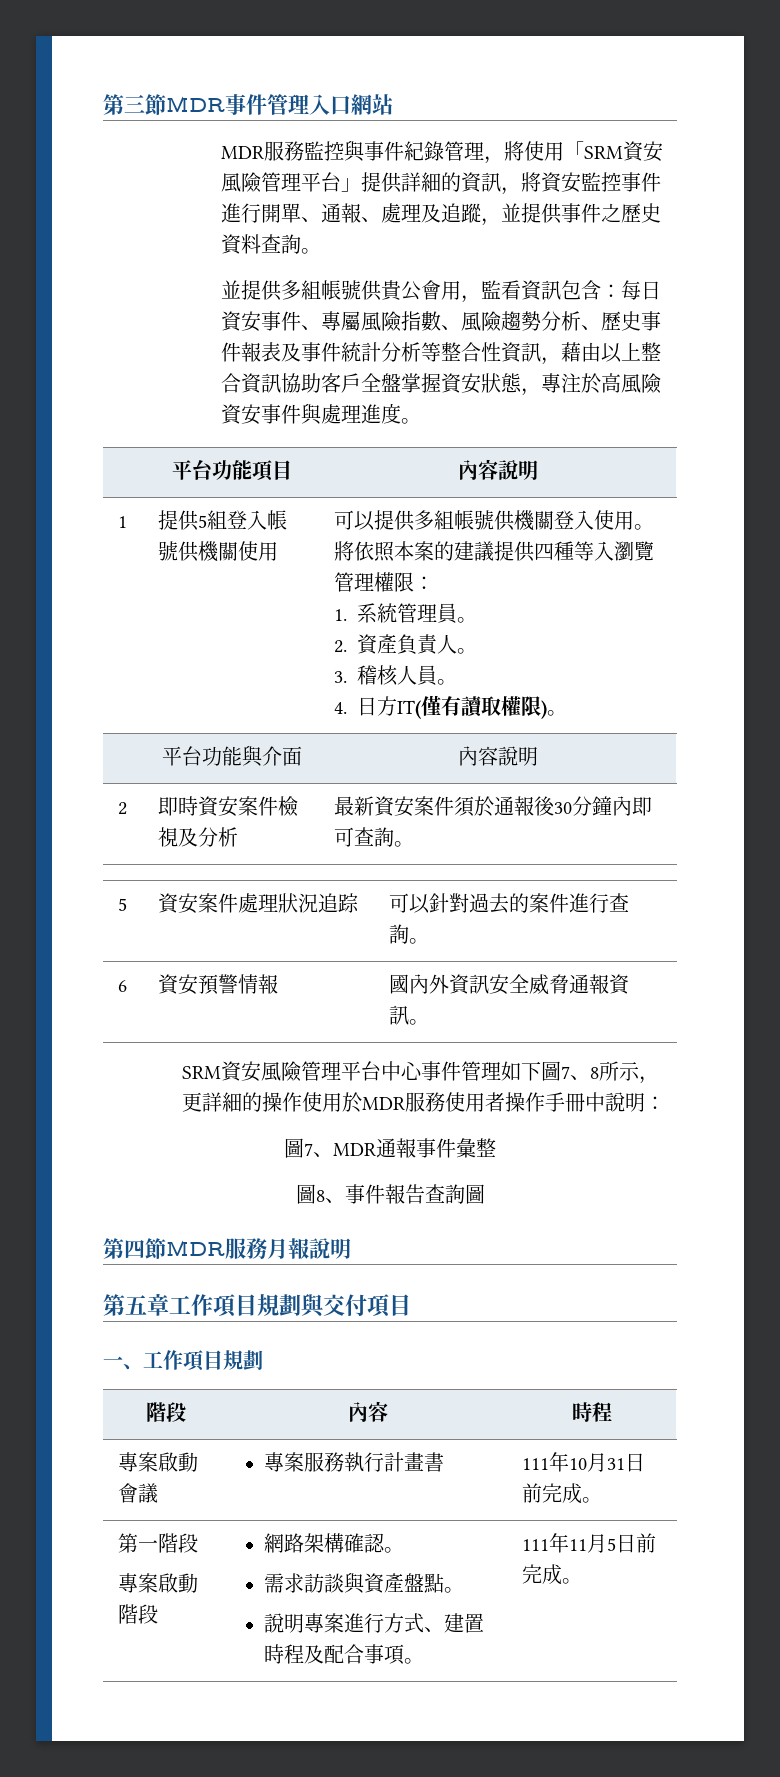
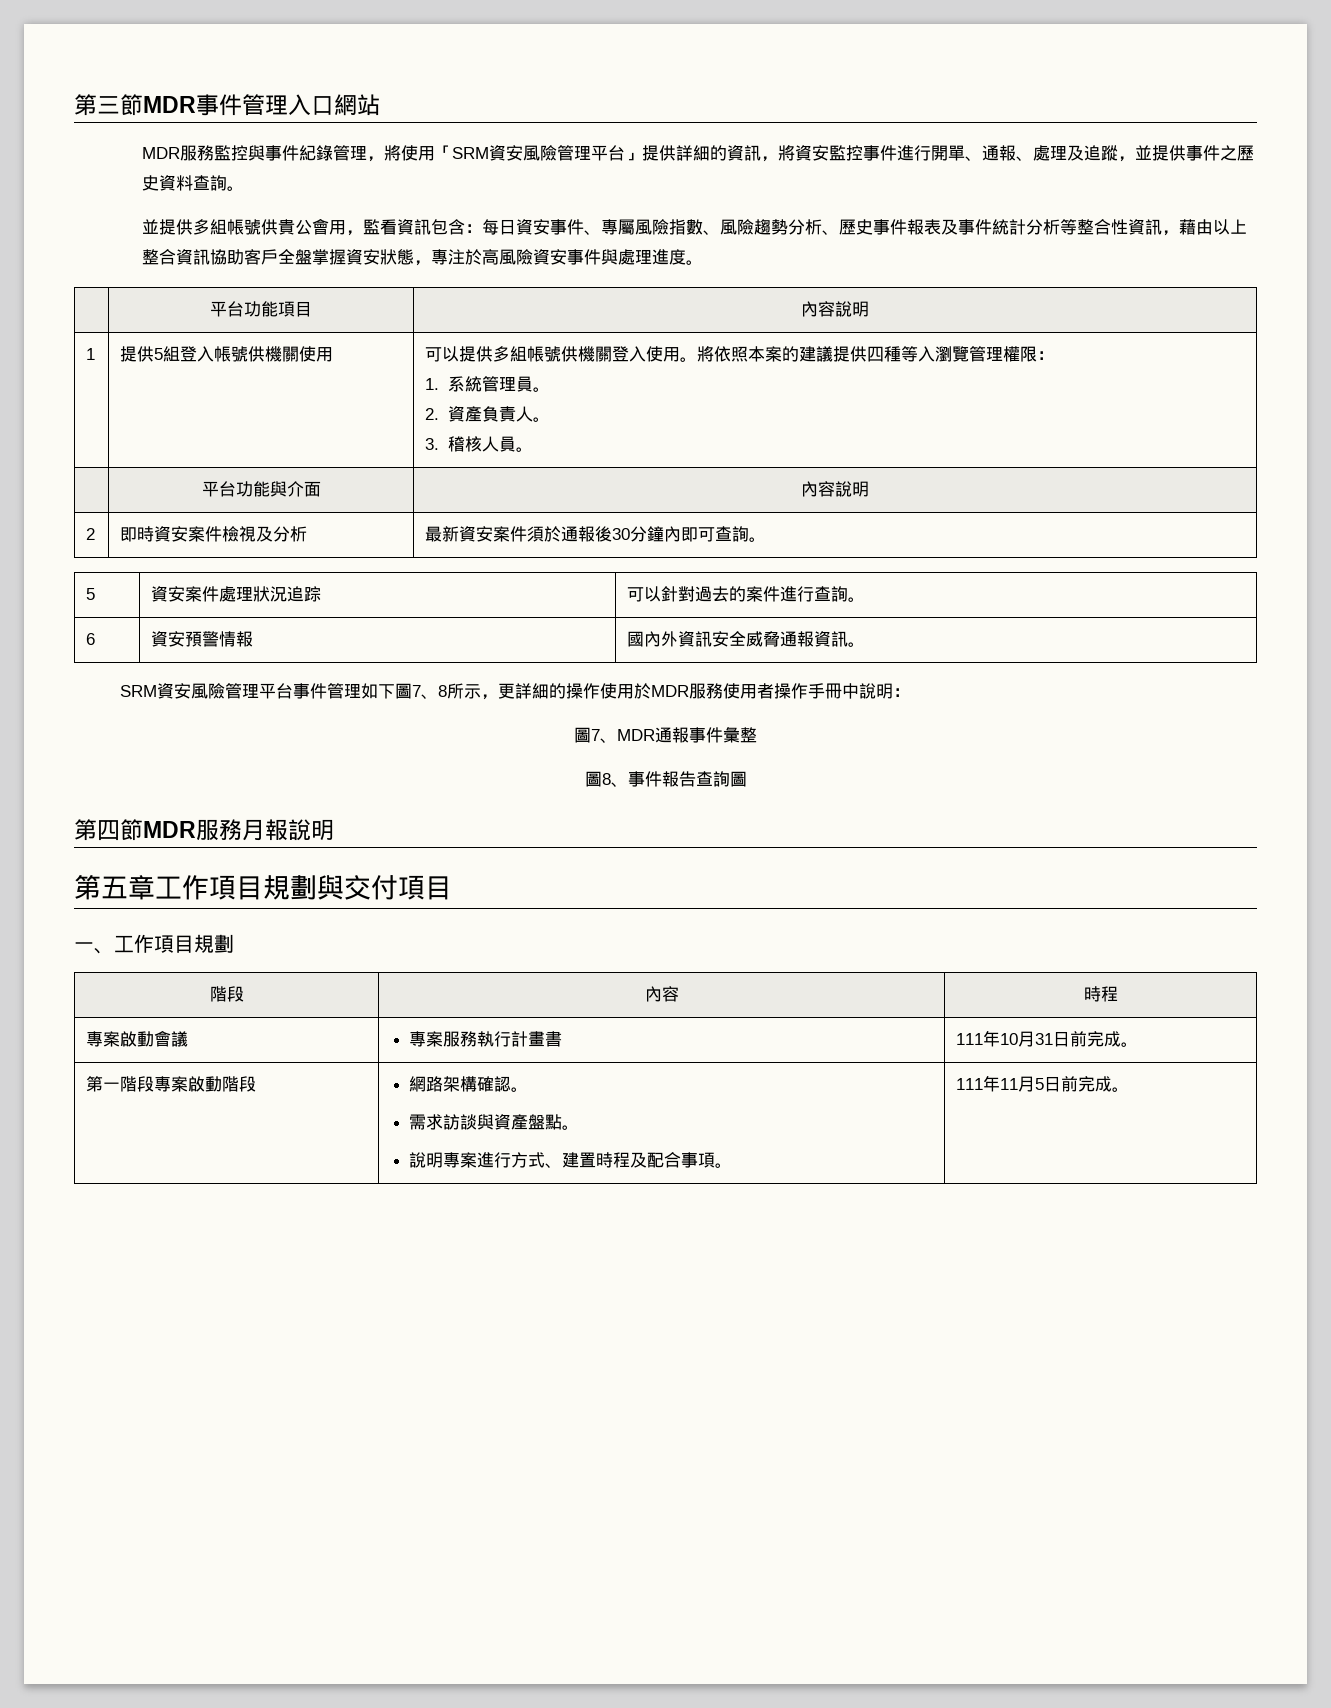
- 4.日方IT(僅有讀取權限)。
- SRM資安風險管理平台中心事件管理如下圖7、8所示，更詳細的操作使用於MDR服務使用者操作手冊中說明：
+ SRM資安風險管理平台事件管理如下圖7、8所示，更詳細的操作使用於MDR服務使用者操作手冊中說明：
- 第一階段
- 專案啟動階段 | 網路架構確認。
+ 第一階段專案啟動階段 | 網路架構確認。

